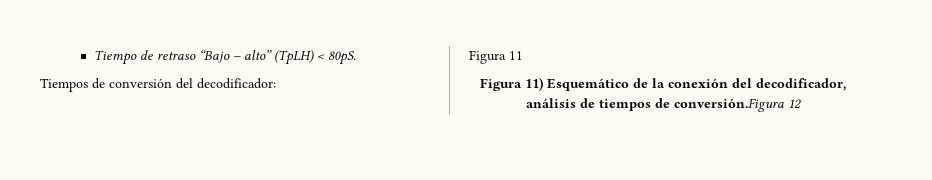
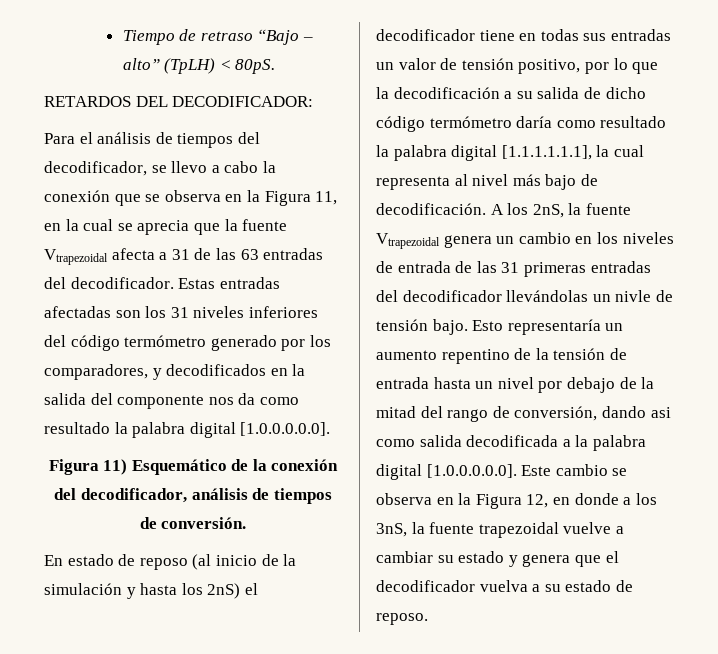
- Tiempos de conversión del decodificador:
- Figura 11
+ RETARDOS DEL DECODIFICADOR:
+ Para el análisis de tiempos del decodificador, se llevo a cabo la conexión que se observa en la Figura 11, en la cual se aprecia que la fuente Vtrapezoidal afecta a 31 de las 63 entradas del decodificador. Estas entradas afectadas son los 31 niveles inferiores del código termómetro generado por los comparadores, y decodificados en la salida del componente nos da como resultado la palabra digital [1.0.0.0.0.0].
- Figura 11) Esquemático de la conexión del decodificador, análisis de tiempos de conversión.Figura 12
+ Figura 11) Esquemático de la conexión del decodificador, análisis de tiempos de conversión.
+ En estado de reposo (al inicio de la simulación y hasta los 2nS) el decodificador tiene en todas sus entradas un valor de tensión positivo, por lo que la decodificación a su salida de dicho código termómetro daría como resultado la palabra digital [1.1.1.1.1.1], la cual representa al nivel más bajo de decodificación. A los 2nS, la fuente Vtrapezoidal genera un cambio en los niveles de entrada de las 31 primeras entradas del decodificador llevándolas un nivle de tensión bajo. Esto representaría un aumento repentino de la tensión de entrada hasta un nivel por debajo de la mitad del rango de conversión, dando asi como salida decodificada a la palabra digital [1.0.0.0.0.0]. Este cambio se observa en la Figura 12, en donde a los 3nS, la fuente trapezoidal vuelve a cambiar su estado y genera que el decodificador vuelva a su estado de reposo.

